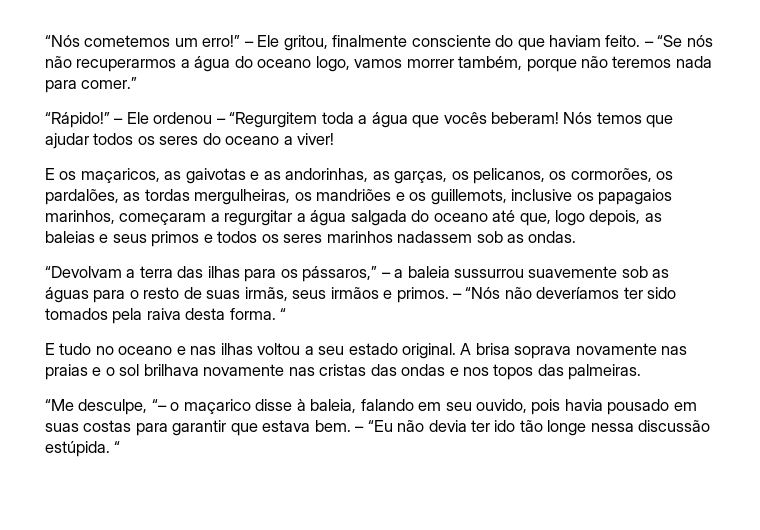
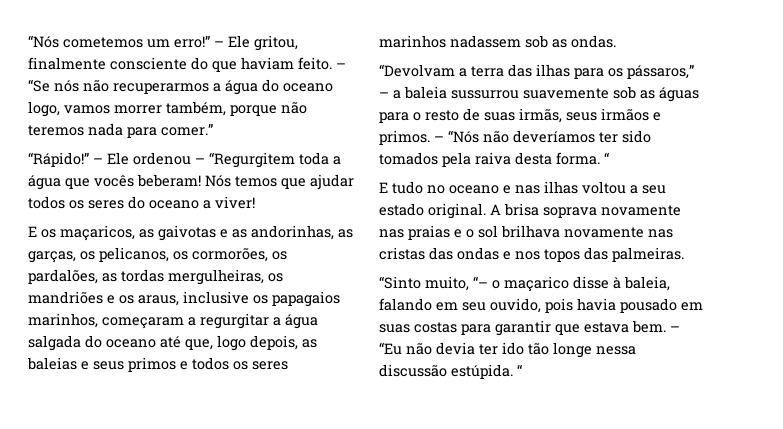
- E os maçaricos, as gaivotas e as andorinhas, as garças, os pelicanos, os cormorões, os pardalões, as tordas mergulheiras, os mandriões e os guillemots, inclusive os papagaios marinhos, começaram a regurgitar a água salgada do oceano até que, logo depois, as baleias e seus primos e todos os seres marinhos nadassem sob as ondas.
+ E os maçaricos, as gaivotas e as andorinhas, as garças, os pelicanos, os cormorões, os pardalões, as tordas mergulheiras, os mandriões e os araus, inclusive os papagaios marinhos, começaram a regurgitar a água salgada do oceano até que, logo depois, as baleias e seus primos e todos os seres marinhos nadassem sob as ondas.
- “Me desculpe, “– o maçarico disse à baleia, falando em seu ouvido, pois havia pousado em suas costas para garantir que estava bem.
+ “Sinto muito, “– o maçarico disse à baleia, falando em seu ouvido, pois havia pousado em suas costas para garantir que estava bem.

